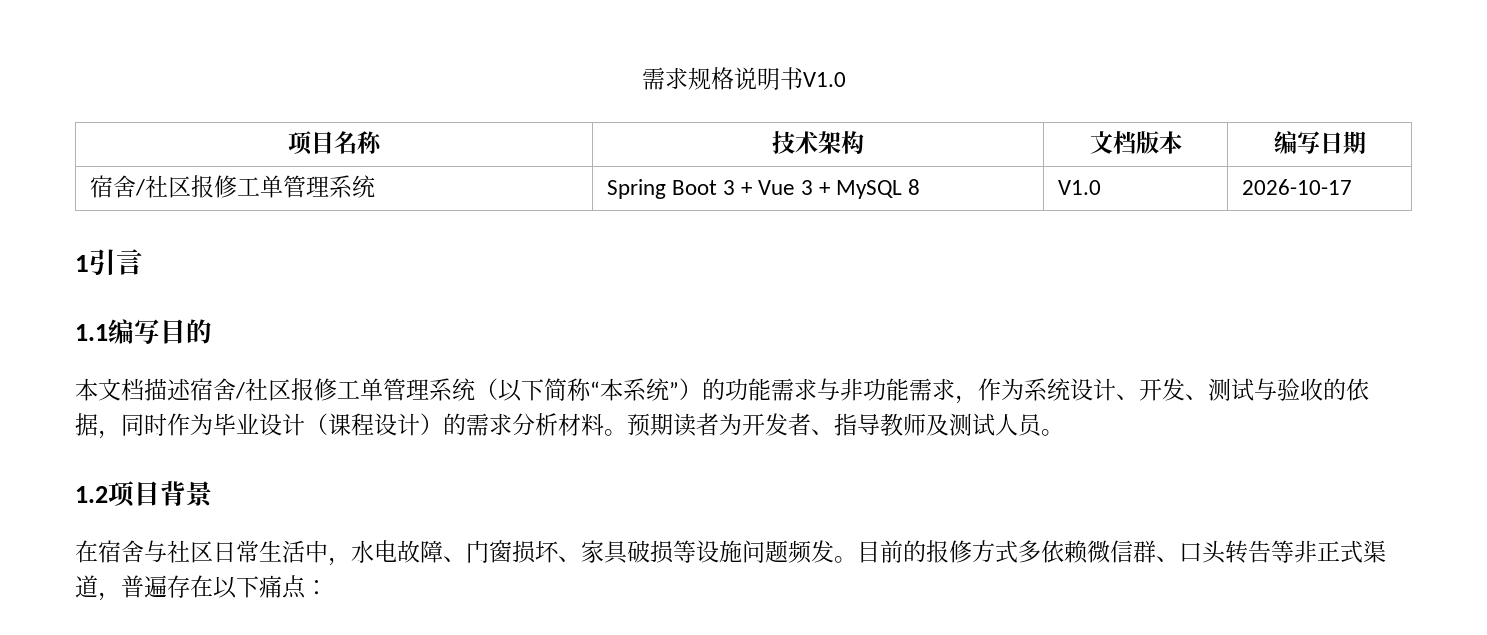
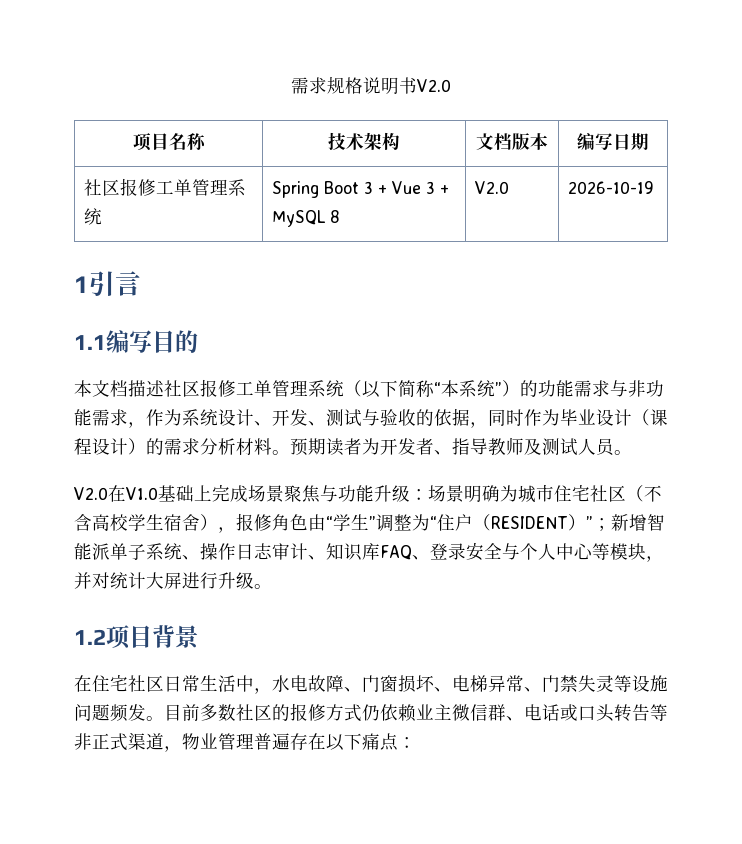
- 需求规格说明书V1.0
+ 需求规格说明书V2.0
- 宿舍/社区报修工单管理系统 | Spring Boot 3 + Vue 3 + MySQL 8 | V1.0 | 2026-10-17
+ 社区报修工单管理系统 | Spring Boot 3 + Vue 3 + MySQL 8 | V2.0 | 2026-10-19
- 本文档描述宿舍/社区报修工单管理系统（以下简称“本系统”）的功能需求与非功能需求，作为系统设计、开发、测试与验收的依据，同时作为毕业设计（课程设计）的需求分析材料。
+ 本文档描述社区报修工单管理系统（以下简称“本系统”）的功能需求与非功能需求，作为系统设计、开发、测试与验收的依据，同时作为毕业设计（课程设计）的需求分析材料。
+ V2.0在V1.0基础上完成场景聚焦与功能升级：场景明确为城市住宅社区（不含高校学生宿舍），报修角色由“学生”调整为“住户（RESIDENT）”；新增智能派单子系统、操作日志审计、知识库FAQ、登录安全与个人中心等模块，并对统计大屏进行升级。
- 在宿舍与社区日常生活中，水电故障、门窗损坏、家具破损等设施问题频发。
+ 在住宅社区日常生活中，水电故障、门窗损坏、电梯异常、门禁失灵等设施问题频发。
- 目前的报修方式多依赖微信群、口头转告等非正式渠道，普遍存在以下痛点：
+ 目前多数社区的报修方式仍依赖业主微信群、电话或口头转告等非正式渠道，物业管理普遍存在以下痛点：

